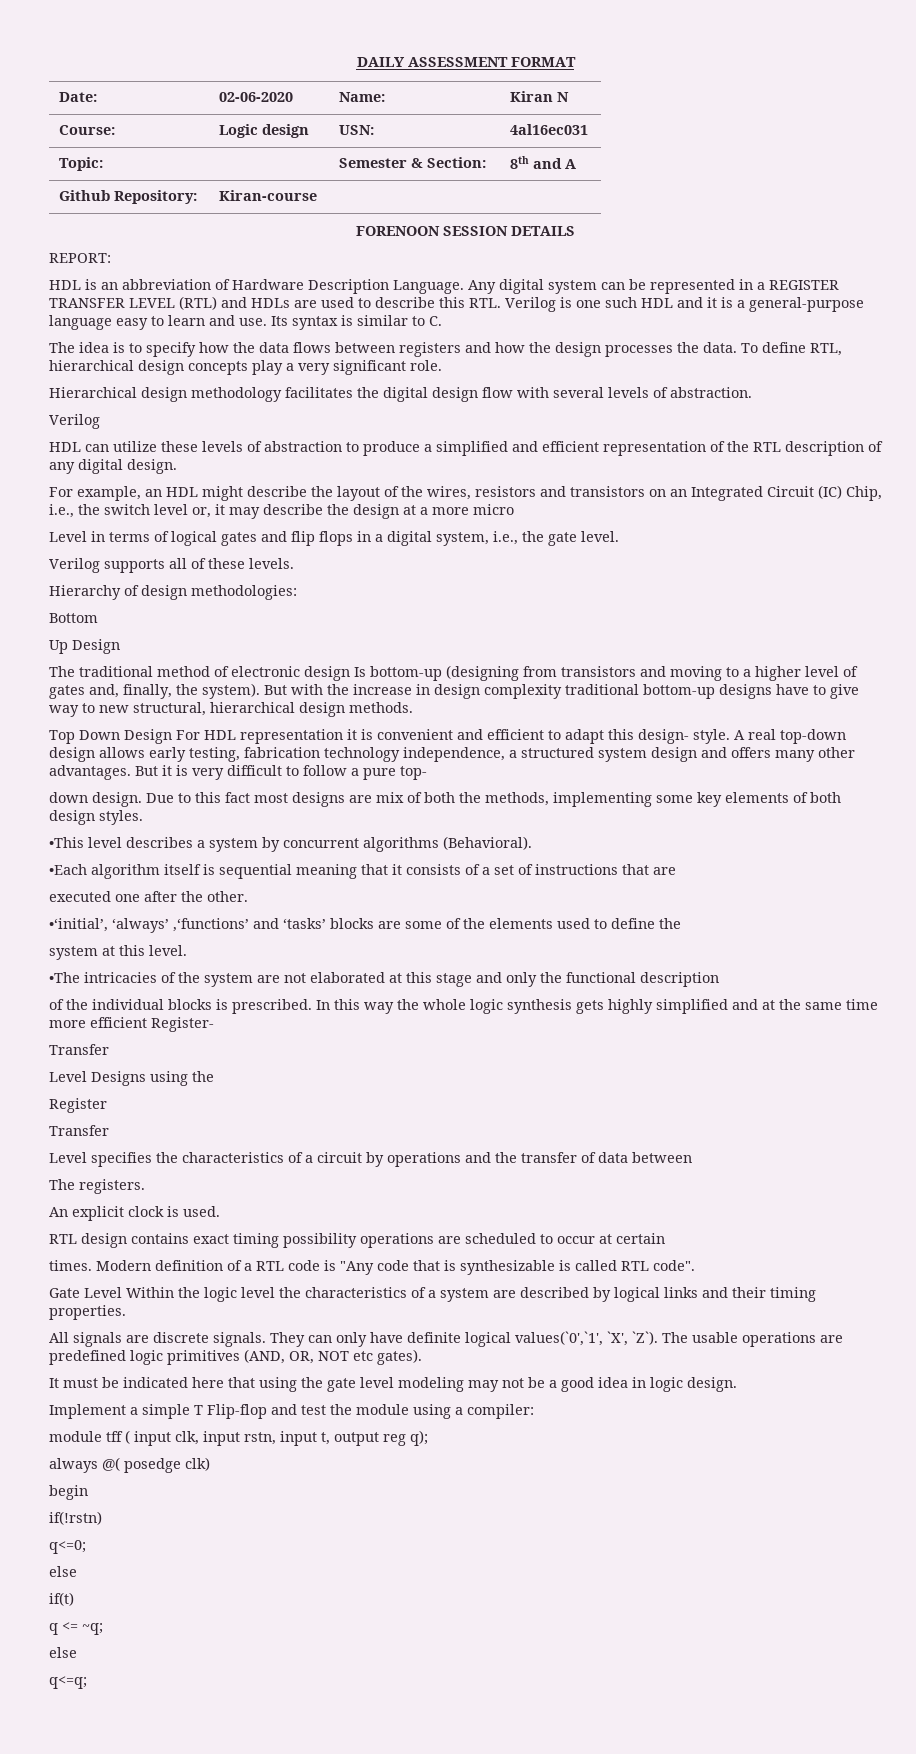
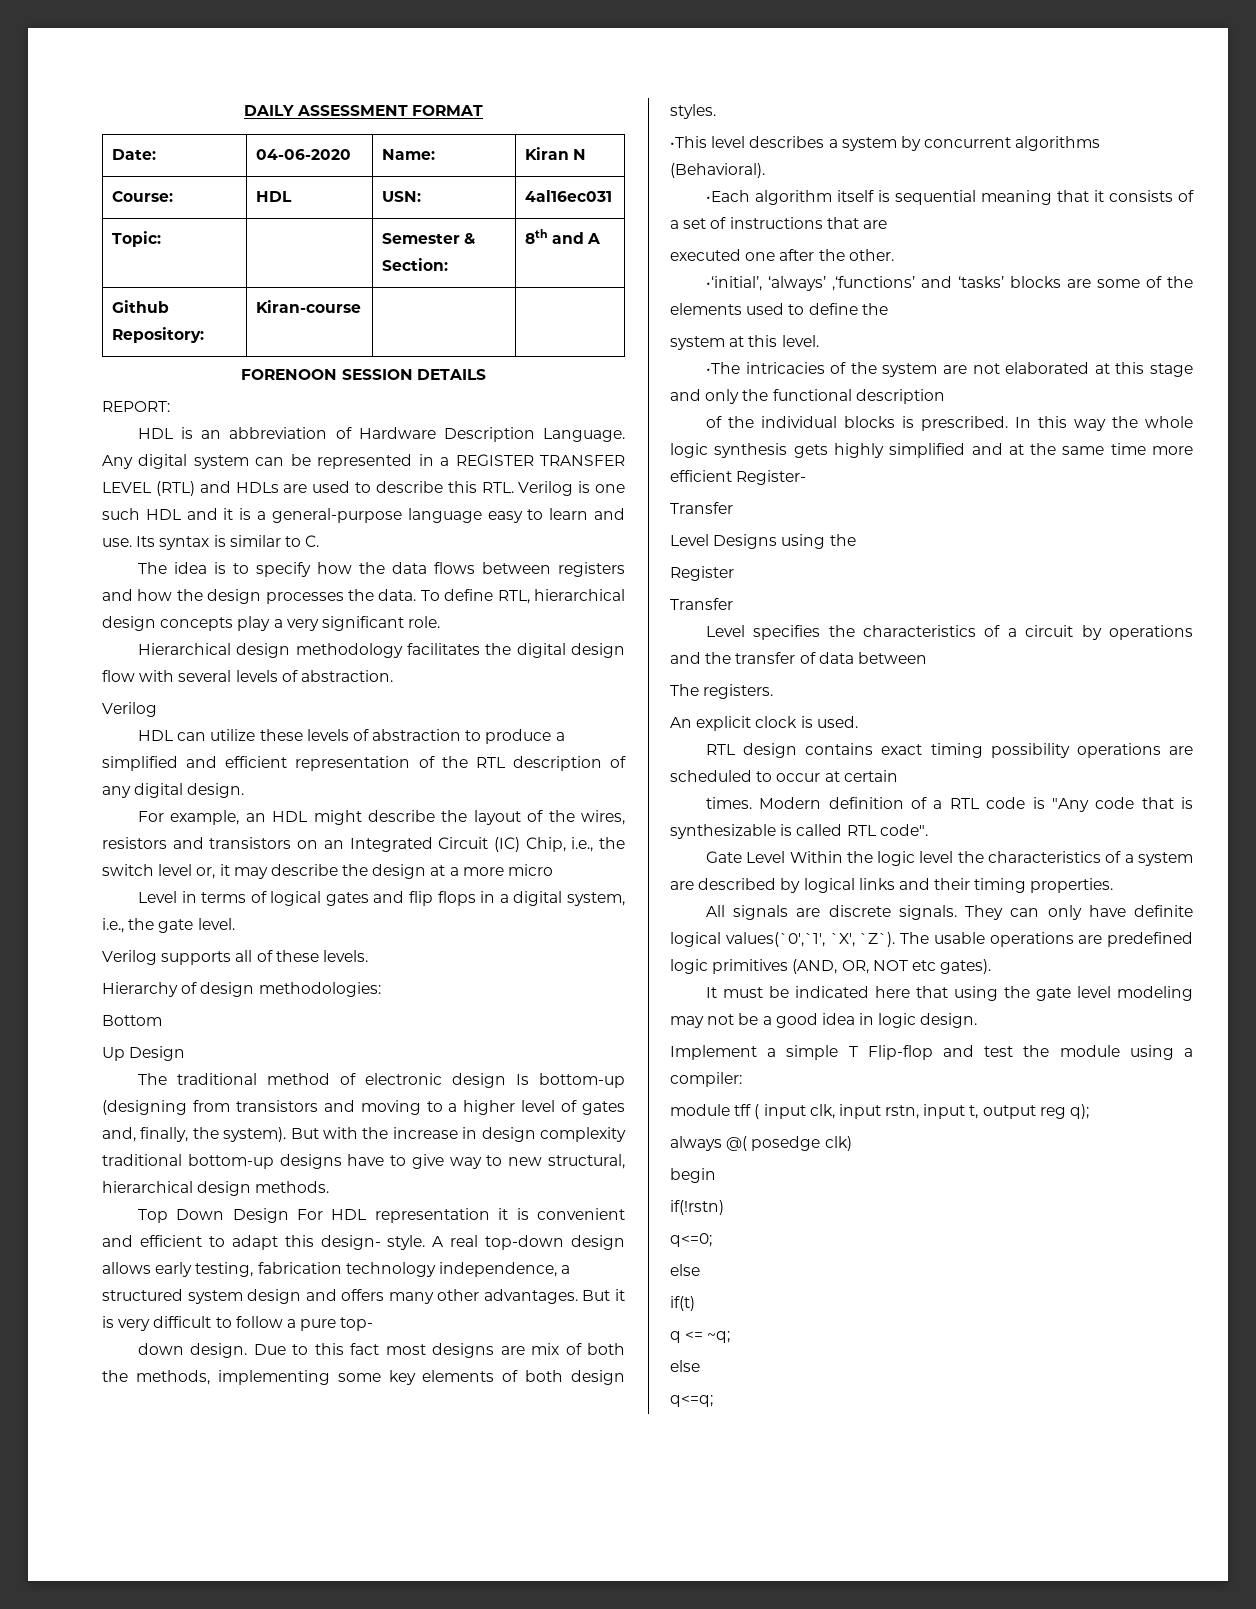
- Date: | 02-06-2020 | Name: | Kiran N
+ Date: | 04-06-2020 | Name: | Kiran N
- Course: | Logic design | USN: | 4al16ec031
+ Course: | HDL | USN: | 4al16ec031

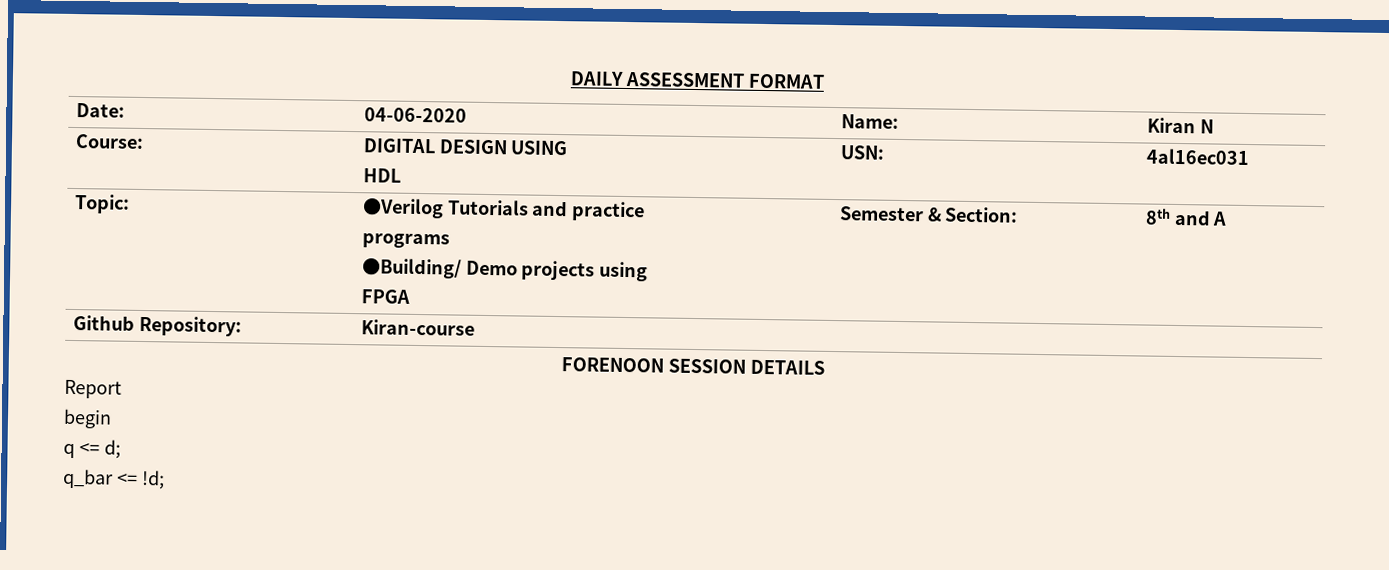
- Course: | HDL | USN: | 4al16ec031
+ Course: | DIGITAL DESIGN USING
+ HDL | USN: | 4al16ec031
- Topic: | | Semester & Section: | 8th and A
+ Topic: | ●Verilog Tutorials and practice
+ programs
+ ●Building/ Demo projects using
+ FPGA | Semester & Section: | 8th and A
- REPORT:
- HDL is an abbreviation of Hardware Description Language. Any digital system can be represented in a REGISTER TRANSFER LEVEL (RTL) and HDLs are used to describe this RTL. Verilog is one such HDL and it is a general-purpose language easy to learn and use. Its syntax is similar to C.
- The idea is to specify how the data flows between registers and how the design processes the data. To define RTL, hierarchical design concepts play a very significant role.
- Hierarchical design methodology facilitates the digital design flow with several levels of abstraction.
- Verilog
- HDL can utilize these levels of abstraction to produce a simplified and efficient representation of the RTL description of any digital design.
- For example, an HDL might describe the layout of the wires, resistors and transistors on an Integrated Circuit (IC) Chip, i.e., the switch level or, it may describe the design at a more micro
- Level in terms of logical gates and flip flops in a digital system, i.e., the gate level.
- Verilog supports all of these levels.
- Hierarchy of design methodologies:
- Bottom
- Up Design
- The traditional method of electronic design Is bottom-up (designing from transistors and moving to a higher level of gates and, finally, the system). But with the increase in design complexity traditional bottom-up designs have to give way to new structural, hierarchical design methods.
- Top Down Design For HDL representation it is convenient and efficient to adapt this design- style. A real top-down design allows early testing, fabrication technology independence, a structured system design and offers many other advantages. But it is very difficult to follow a pure top-
- down design. Due to this fact most designs are mix of both the methods, implementing some key elements of both design styles.
- •This level describes a system by concurrent algorithms (Behavioral).
- •Each algorithm itself is sequential meaning that it consists of a set of instructions that are
- executed one after the other.
- •‘initial’, ‘always’ ,‘functions’ and ‘tasks’ blocks are some of the elements used to define the
- system at this level.
- •The intricacies of the system are not elaborated at this stage and only the functional description
- of the individual blocks is prescribed. In this way the whole logic synthesis gets highly simplified and at the same time more efficient Register-
- Transfer
- Level Designs using the
- Register
- Transfer
- Level specifies the characteristics of a circuit by operations and the transfer of data between
- The registers.
- An explicit clock is used.
- RTL design contains exact timing possibility operations are scheduled to occur at certain
- times. Modern definition of a RTL code is "Any code that is synthesizable is called RTL code".
- Gate Level Within the logic level the characteristics of a system are described by logical links and their timing properties.
- All signals are discrete signals. They can only have definite logical values(`0',`1', `X', `Z`). The usable operations are predefined logic primitives (AND, OR, NOT etc gates).
- It must be indicated here that using the gate level modeling may not be a good idea in logic design.
- Implement a simple T Flip-flop and test the module using a compiler:
- module tff ( input clk, input rstn, input t, output reg q);
- always @( posedge clk)
+ Report
  begin
- if(!rstn)
- q<=0;
- else
- if(t)
- q <= ~q;
- else
- q<=q;
+ q <= d;
+ q_bar <= !d;

